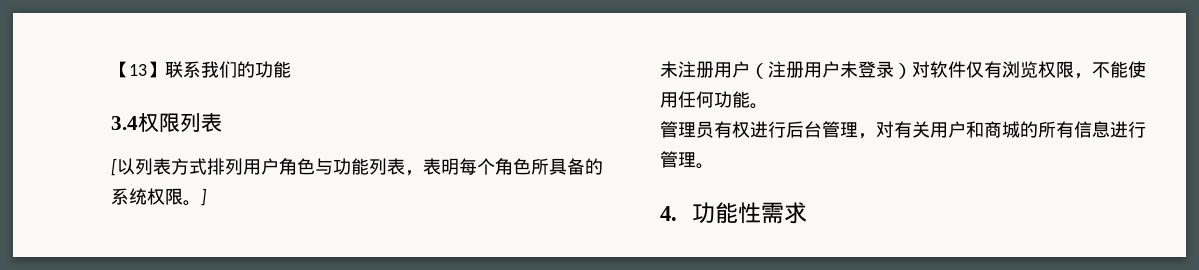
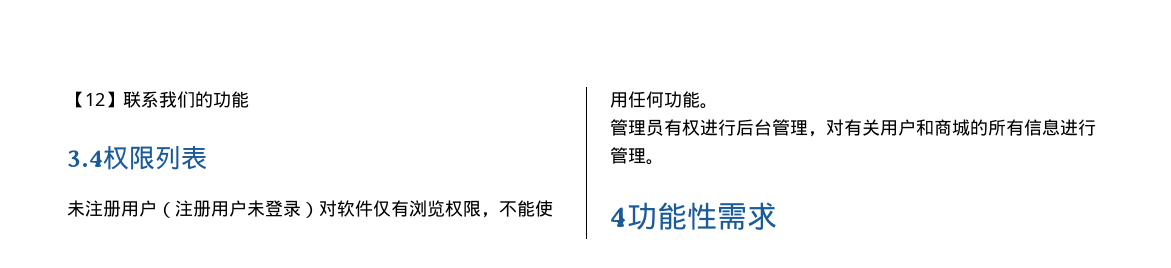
- 【13】联系我们的功能
+ 【12】联系我们的功能
- [以列表方式排列用户角色与功能列表，表明每个角色所具备的系统权限。]
- 4.功能性需求
+ 4功能性需求

